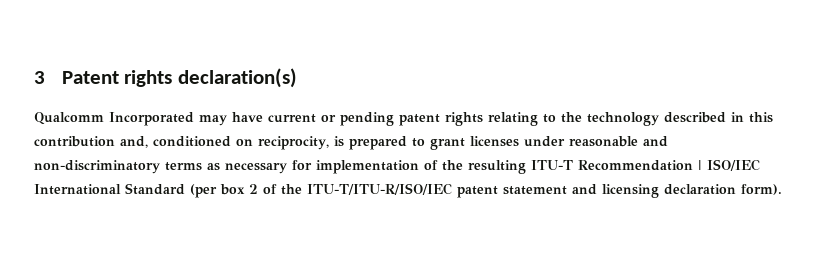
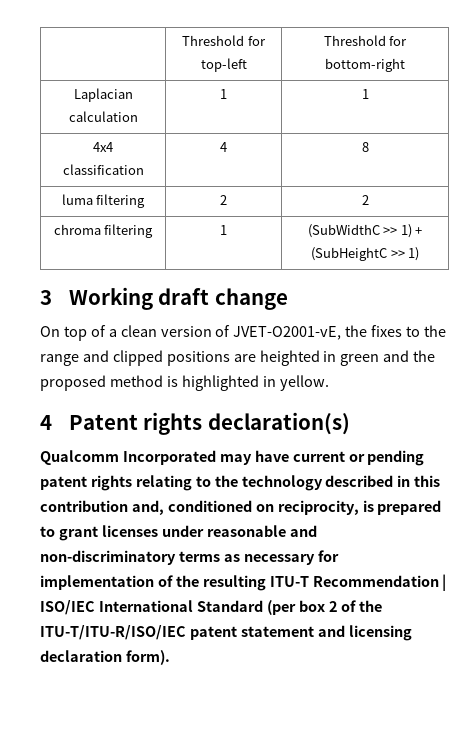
- 3 Patent rights declaration(s)
+ | Threshold for top-left | Threshold for bottom-right
+ Laplacian calculation | 1 | 1
+ 4x4 classification | 4 | 8
+ luma filtering | 2 | 2
+ chroma filtering | 1 | (SubWidthC >> 1) + (SubHeightC >> 1)
+ 3 Working draft change
+ On top of a clean version of JVET-O2001-vE, the fixes to the range and clipped positions are heighted in green and the proposed method is highlighted in yellow.
+ 4 Patent rights declaration(s)

